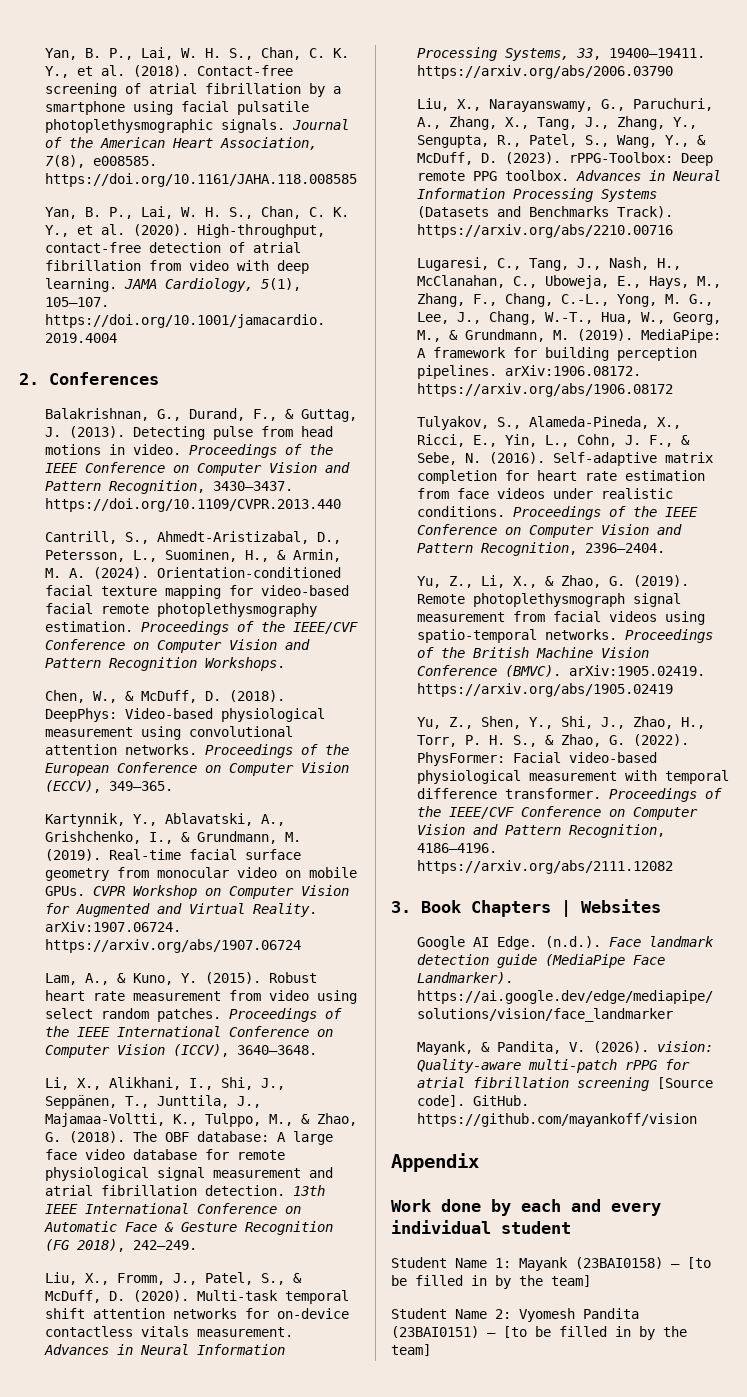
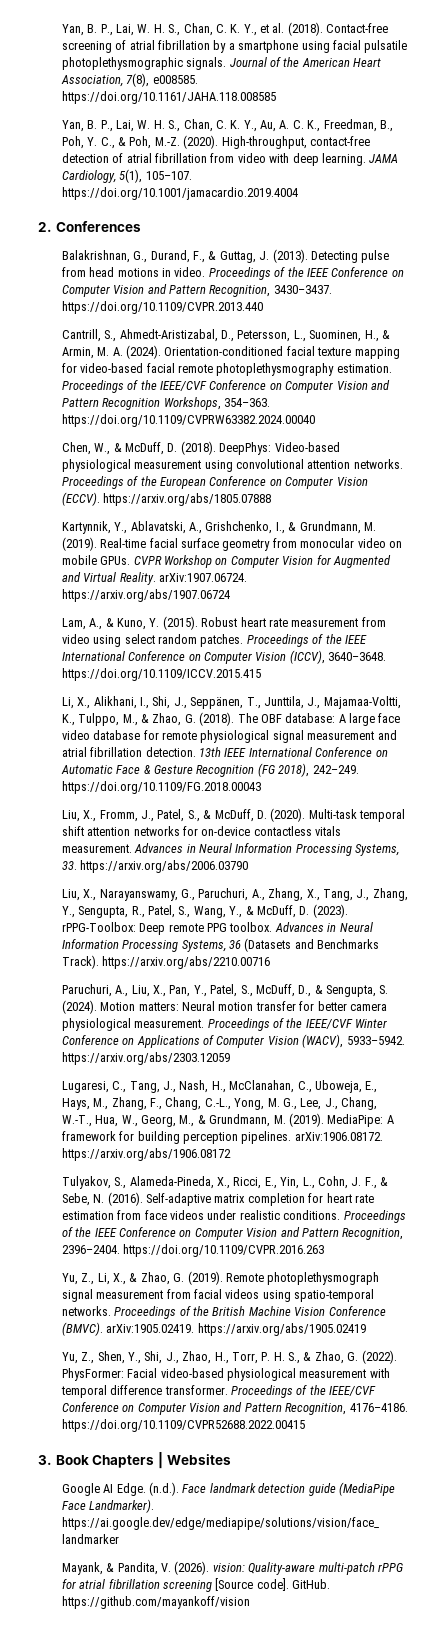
- Yan, B. P., Lai, W. H. S., Chan, C. K. Y., et al. (2020).
+ Yan, B. P., Lai, W. H. S., Chan, C. K. Y., Au, A. C. K., Freedman, B., Poh, Y. C., & Poh, M.-Z. (2020).
- Proceedings of the IEEE/CVF Conference on Computer Vision and Pattern Recognition Workshops.
+ Proceedings of the IEEE/CVF Conference on Computer Vision and Pattern Recognition Workshops, 354–363. https://doi.org/10.1109/CVPRW63382.2024.00040
- Proceedings of the European Conference on Computer Vision (ECCV), 349–365.
+ Proceedings of the European Conference on Computer Vision (ECCV). https://arxiv.org/abs/1805.07888
- Proceedings of the IEEE International Conference on Computer Vision (ICCV), 3640–3648.
+ Proceedings of the IEEE International Conference on Computer Vision (ICCV), 3640–3648. https://doi.org/10.1109/ICCV.2015.415
- 13th IEEE International Conference on Automatic Face & Gesture Recognition (FG 2018), 242–249.
+ 13th IEEE International Conference on Automatic Face & Gesture Recognition (FG 2018), 242–249. https://doi.org/10.1109/FG.2018.00043
- Advances in Neural Information Processing Systems, 33, 19400–19411. https://arxiv.org/abs/2006.03790
+ Advances in Neural Information Processing Systems, 33. https://arxiv.org/abs/2006.03790
- Advances in Neural Information Processing Systems (Datasets and Benchmarks Track). https://arxiv.org/abs/2210.00716
+ Advances in Neural Information Processing Systems, 36 (Datasets and Benchmarks Track). https://arxiv.org/abs/2210.00716
+ Paruchuri, A., Liu, X., Pan, Y., Patel, S., McDuff, D., & Sengupta, S. (2024). Motion matters: Neural motion transfer for better camera physiological measurement. Proceedings of the IEEE/CVF Winter Conference on Applications of Computer Vision (WACV), 5933–5942. https://arxiv.org/abs/2303.12059
- Proceedings of the IEEE Conference on Computer Vision and Pattern Recognition, 2396–2404.
+ Proceedings of the IEEE Conference on Computer Vision and Pattern Recognition, 2396–2404. https://doi.org/10.1109/CVPR.2016.263
- Proceedings of the IEEE/CVF Conference on Computer Vision and Pattern Recognition, 4186–4196. https://arxiv.org/abs/2111.12082
+ Proceedings of the IEEE/CVF Conference on Computer Vision and Pattern Recognition, 4176–4186. https://doi.org/10.1109/CVPR52688.2022.00415
- Appendix
- Work done by each and every individual student
- Student Name 1: Mayank (23BAI0158) – [to be filled in by the team]
- Student Name 2: Vyomesh Pandita (23BAI0151) – [to be filled in by the team]

